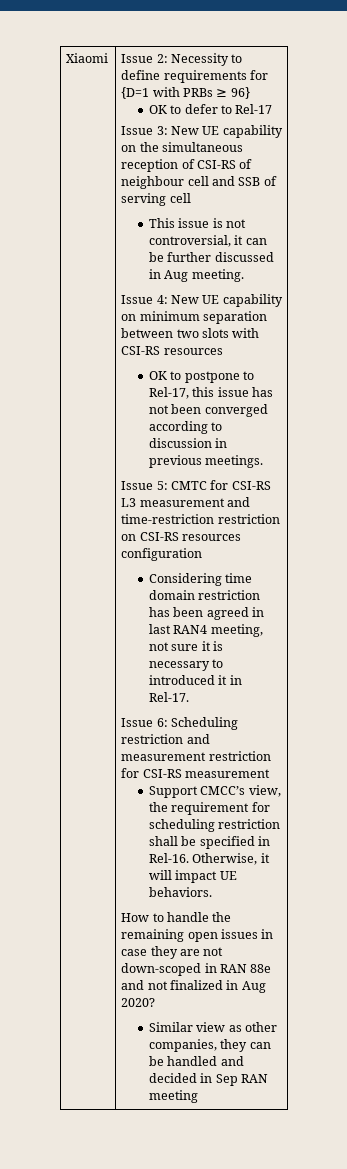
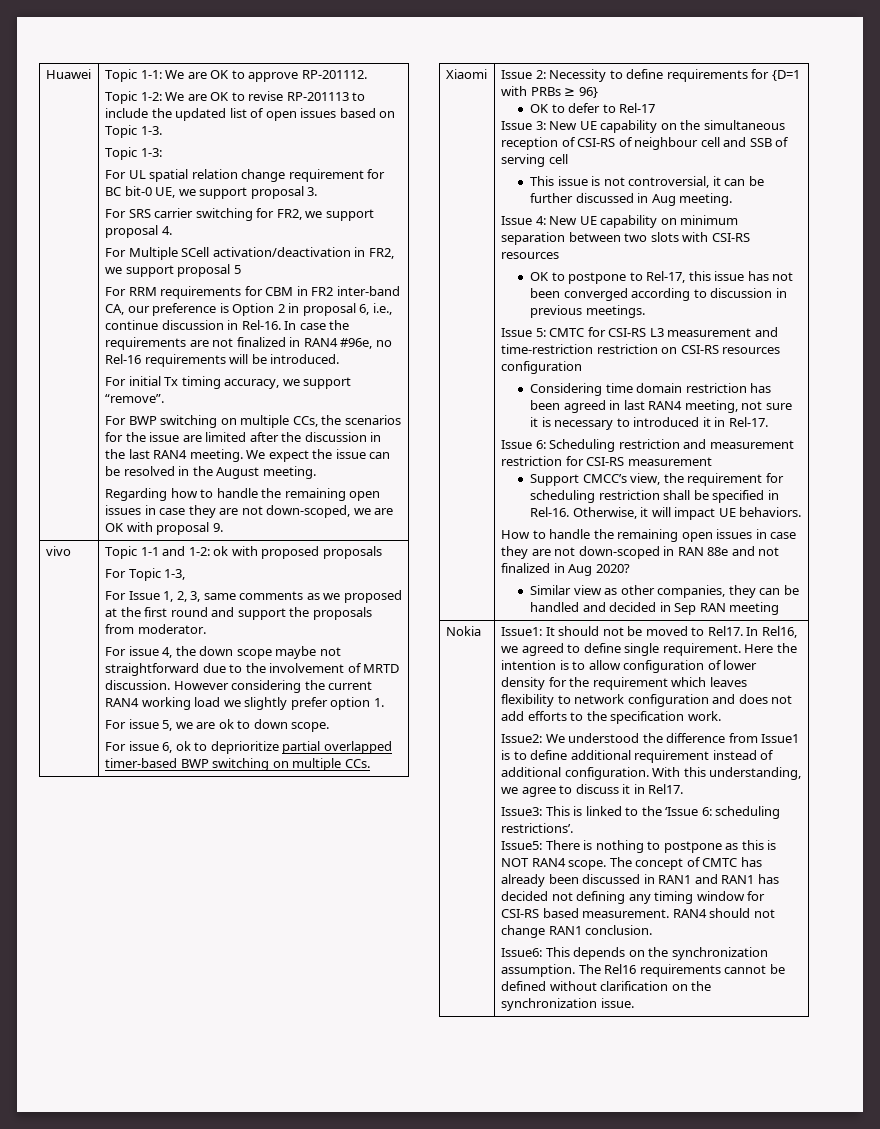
+ Huawei | Topic 1-1: We are OK to approve RP-201112.
+ Topic 1-2: We are OK to revise RP-201113 to include the updated list of open issues based on Topic 1-3.
+ Topic 1-3:
+ For UL spatial relation change requirement for BC bit-0 UE, we support proposal 3.
+ For SRS carrier switching for FR2, we support proposal 4.
+ For Multiple SCell activation/deactivation in FR2, we support proposal 5
+ For RRM requirements for CBM in FR2 inter-band CA, our preference is Option 2 in proposal 6, i.e., continue discussion in Rel-16. In case the requirements are not finalized in RAN4 #96e, no Rel-16 requirements will be introduced.
+ For initial Tx timing accuracy, we support “remove”.
+ For BWP switching on multiple CCs, the scenarios for the issue are limited after the discussion in the last RAN4 meeting. We expect the issue can be resolved in the August meeting.
+ Regarding how to handle the remaining open issues in case they are not down-scoped, we are OK with proposal 9.
+ vivo | Topic 1-1 and 1-2: ok with proposed proposals
+ For Topic 1-3,
+ For Issue 1, 2, 3, same comments as we proposed at the first round and support the proposals from moderator.
+ For issue 4, the down scope maybe not straightforward due to the involvement of MRTD discussion. However considering the current RAN4 working load we slightly prefer option 1.
+ For issue 5, we are ok to down scope.
+ For issue 6, ok to deprioritize partial overlapped timer-based BWP switching on multiple CCs.
+ Nokia | Issue1: It should not be moved to Rel17. In Rel16, we agreed to define single requirement. Here the intention is to allow configuration of lower density for the requirement which leaves flexibility to network configuration and does not add efforts to the specification work.
+ Issue2: We understood the difference from Issue1 is to define additional requirement instead of additional configuration. With this understanding, we agree to discuss it in Rel17.
+ Issue3: This is linked to the ‘Issue 6: scheduling restrictions’.
+ Issue5: There is nothing to postpone as this is NOT RAN4 scope. The concept of CMTC has already been discussed in RAN1 and RAN1 has decided not defining any timing window for CSI-RS based measurement. RAN4 should not change RAN1 conclusion.
+ Issue6: This depends on the synchronization assumption. The Rel16 requirements cannot be defined without clarification on the synchronization issue.

